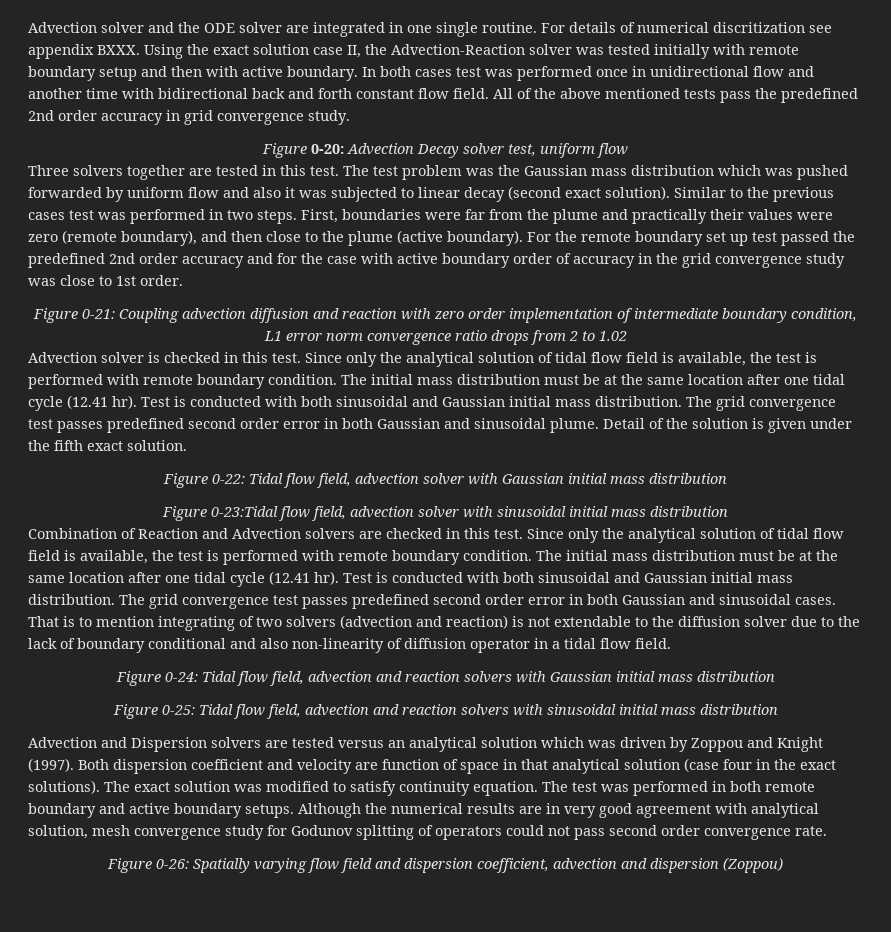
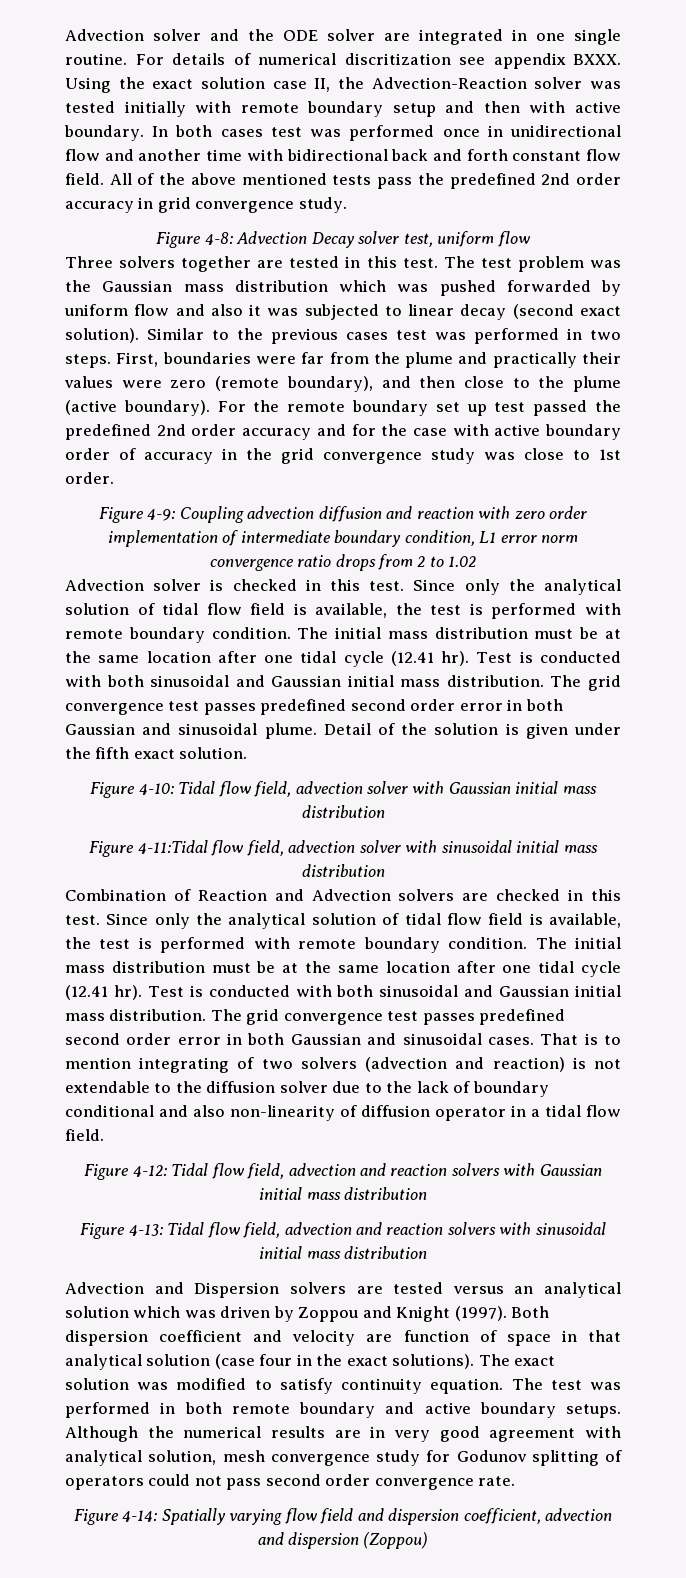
- Figure 0-20: Advection Decay solver test, uniform flow
+ Figure 4-8: Advection Decay solver test, uniform flow
- Figure 0-21: Coupling advection diffusion and reaction with zero order implementation of intermediate boundary condition, L1 error norm convergence ratio drops from 2 to 1.02
+ Figure 4-9: Coupling advection diffusion and reaction with zero order implementation of intermediate boundary condition, L1 error norm convergence ratio drops from 2 to 1.02
- Figure 0-22: Tidal flow field, advection solver with Gaussian initial mass distribution
+ Figure 4-10: Tidal flow field, advection solver with Gaussian initial mass distribution
- Figure 0-23:Tidal flow field, advection solver with sinusoidal initial mass distribution
+ Figure 4-11:Tidal flow field, advection solver with sinusoidal initial mass distribution
- Figure 0-24: Tidal flow field, advection and reaction solvers with Gaussian initial mass distribution
+ Figure 4-12: Tidal flow field, advection and reaction solvers with Gaussian initial mass distribution
- Figure 0-25: Tidal flow field, advection and reaction solvers with sinusoidal initial mass distribution
+ Figure 4-13: Tidal flow field, advection and reaction solvers with sinusoidal initial mass distribution
- Figure 0-26: Spatially varying flow field and dispersion coefficient, advection and dispersion (Zoppou)
+ Figure 4-14: Spatially varying flow field and dispersion coefficient, advection and dispersion (Zoppou)

